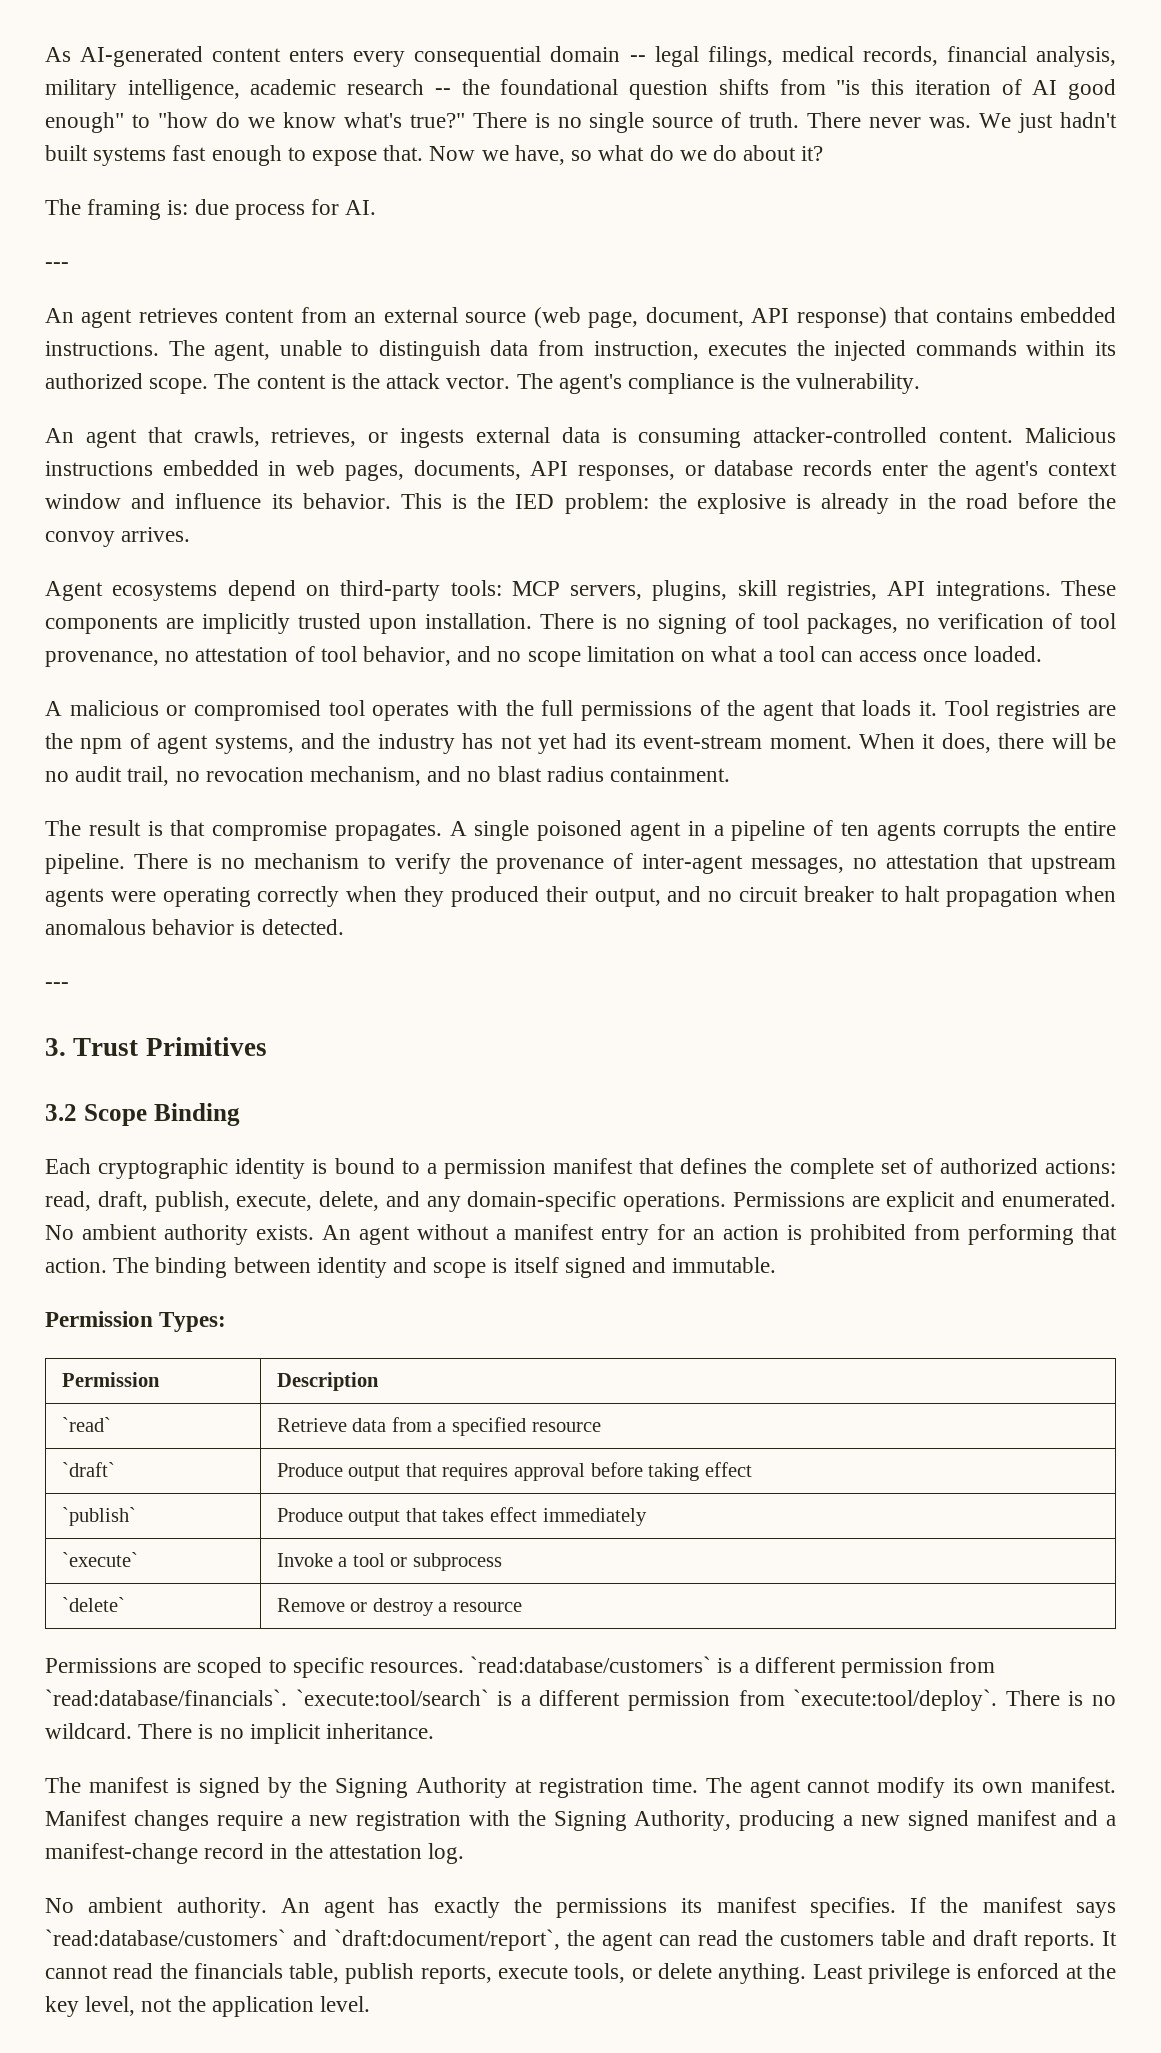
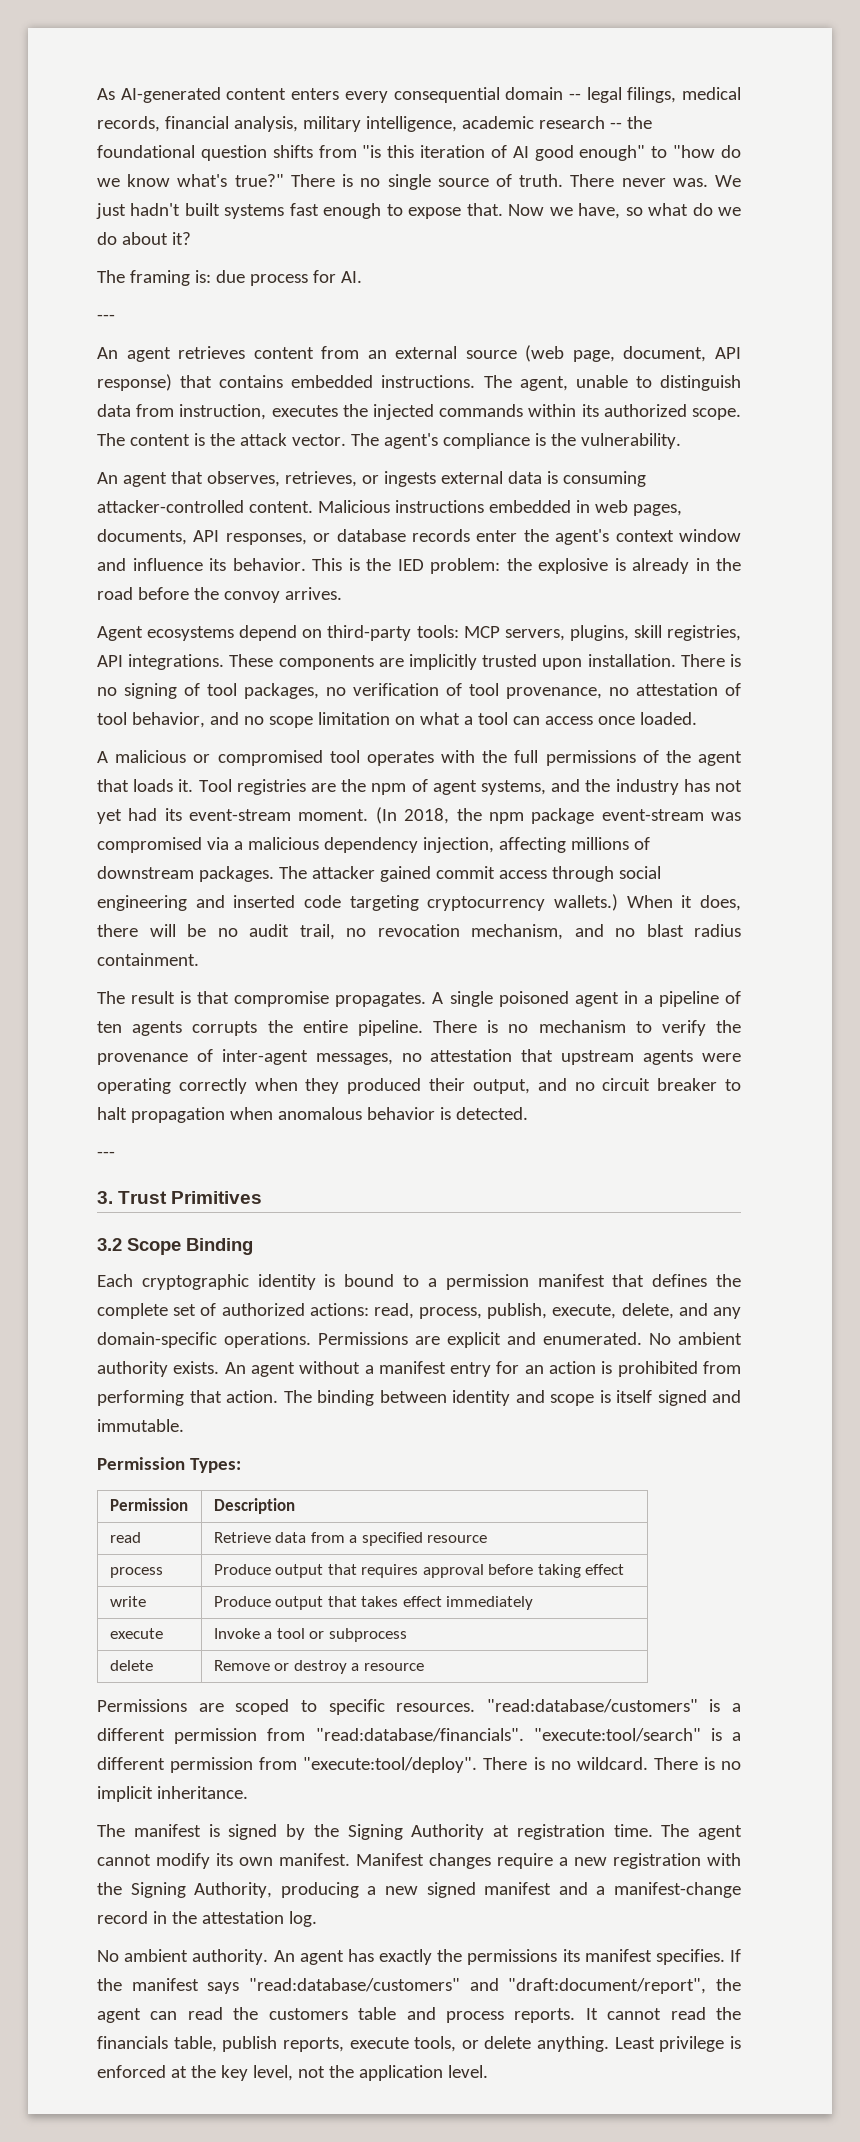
- An agent that crawls, retrieves, or ingests external data is consuming attacker-controlled content.
+ An agent that observes, retrieves, or ingests external data is consuming attacker-controlled content.
+ (In 2018, the npm package event-stream was compromised via a malicious dependency injection, affecting millions of downstream packages. The attacker gained commit access through social engineering and inserted code targeting cryptocurrency wallets.)
- Each cryptographic identity is bound to a permission manifest that defines the complete set of authorized actions: read, draft, publish, execute, delete, and any domain-specific operations.
+ Each cryptographic identity is bound to a permission manifest that defines the complete set of authorized actions: read, process, publish, execute, delete, and any domain-specific operations.
- `read` | Retrieve data from a specified resource
+ read | Retrieve data from a specified resource
- `draft` | Produce output that requires approval before taking effect
+ process | Produce output that requires approval before taking effect
- `publish` | Produce output that takes effect immediately
+ write | Produce output that takes effect immediately
- `execute` | Invoke a tool or subprocess
+ execute | Invoke a tool or subprocess
- `delete` | Remove or destroy a resource
+ delete | Remove or destroy a resource
- `read:database/customers` is a different permission from `read:database/financials`. `execute:tool/search` is a different permission from `execute:tool/deploy`.
+ "read:database/customers" is a different permission from "read:database/financials". "execute:tool/search" is a different permission from "execute:tool/deploy".
- If the manifest says `read:database/customers` and `draft:document/report`, the agent can read the customers table and draft reports.
+ If the manifest says "read:database/customers" and "draft:document/report", the agent can read the customers table and process reports.

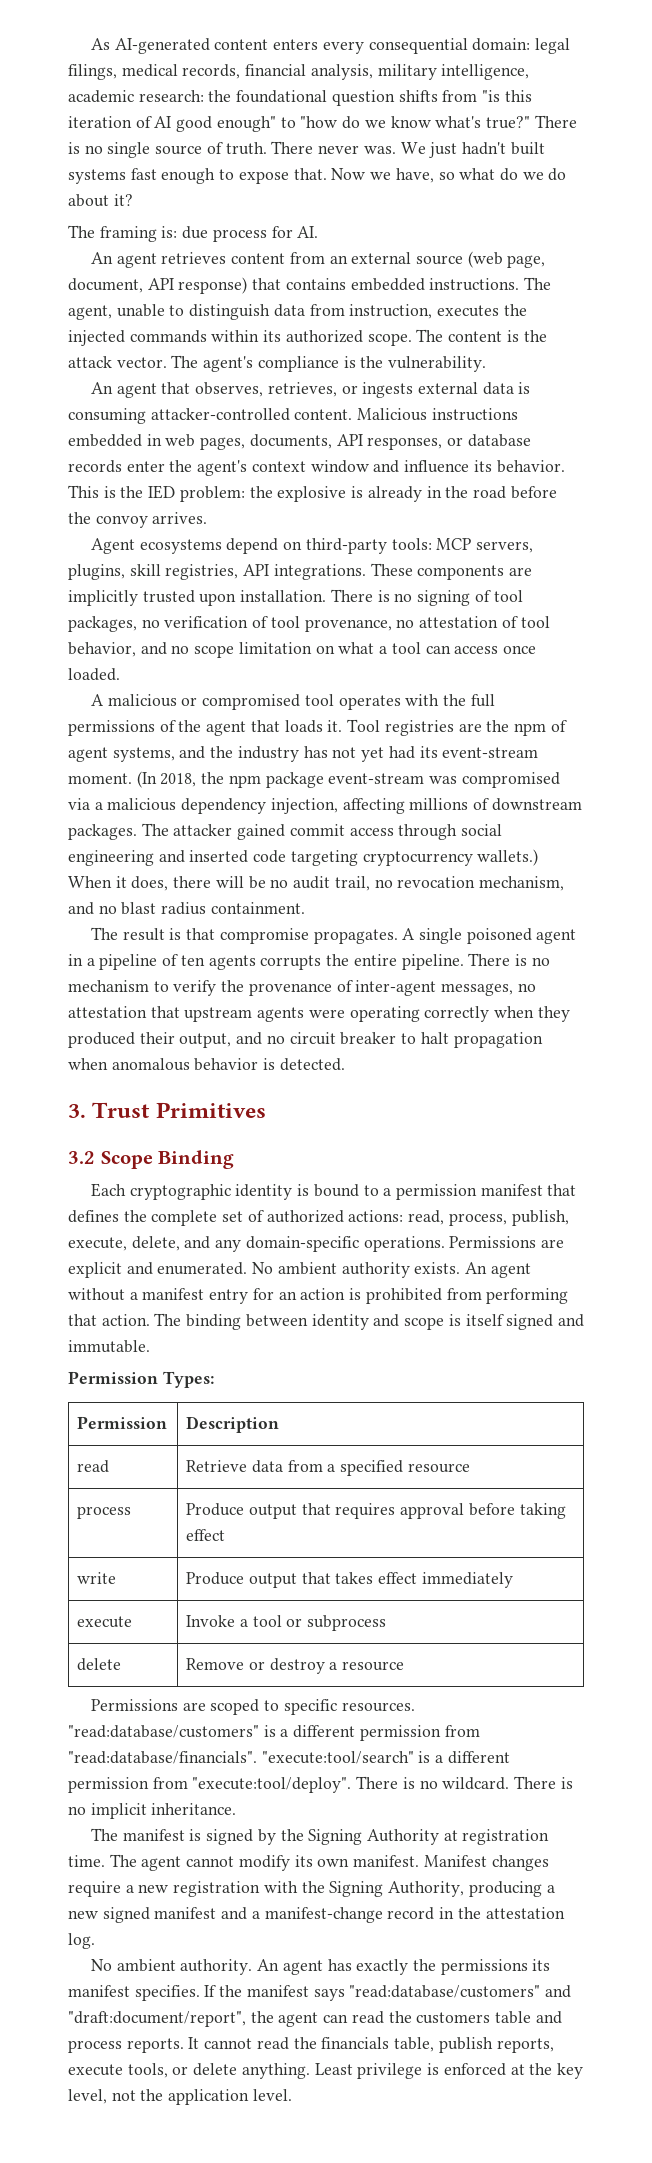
- As AI-generated content enters every consequential domain -- legal filings, medical records, financial analysis, military intelligence, academic research -- the foundational question shifts from "is this iteration of AI good enough" to "how do we know what's true?"
+ As AI-generated content enters every consequential domain: legal filings, medical records, financial analysis, military intelligence, academic research: the foundational question shifts from "is this iteration of AI good enough" to "how do we know what's true?"
  The framing is: due process for AI.
- ---
  There is no mechanism to verify the provenance of inter-agent messages, no attestation that upstream agents were operating correctly when they produced their output, and no circuit breaker to halt propagation when anomalous behavior is detected.
- ---

